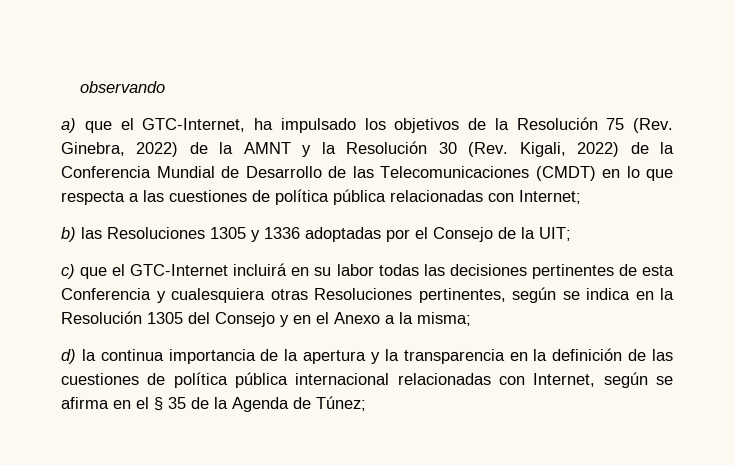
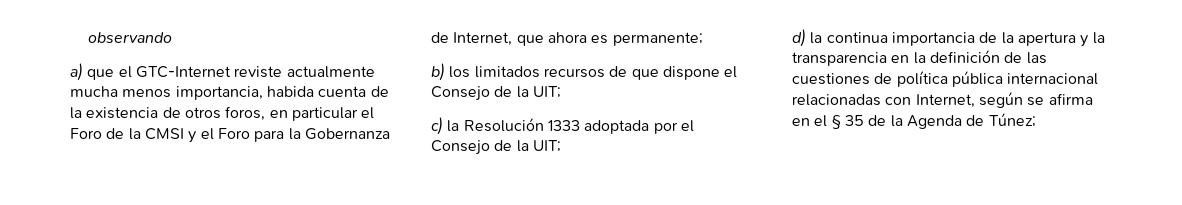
- a) que el GTC-Internet, ha impulsado los objetivos de la Resolución 75 (Rev. Ginebra, 2022) de la AMNT y la Resolución 30 (Rev. Kigali, 2022) de la Conferencia Mundial de Desarrollo de las Telecomunicaciones (CMDT) en lo que respecta a las cuestiones de política pública relacionadas con Internet;
- b) las Resoluciones 1305 y 1336 adoptadas por el Consejo de la UIT;
+ a) que el GTC-Internet reviste actualmente mucha menos importancia, habida cuenta de la existencia de otros foros, en particular el Foro de la CMSI y el Foro para la Gobernanza de Internet, que ahora es permanente;
+ b) los limitados recursos de que dispone el Consejo de la UIT;
- c) que el GTC-Internet incluirá en su labor todas las decisiones pertinentes de esta Conferencia y cualesquiera otras Resoluciones pertinentes, según se indica en la Resolución 1305 del Consejo y en el Anexo a la misma;
+ c) la Resolución 1333 adoptada por el Consejo de la UIT;

